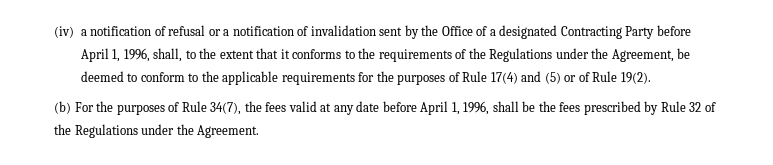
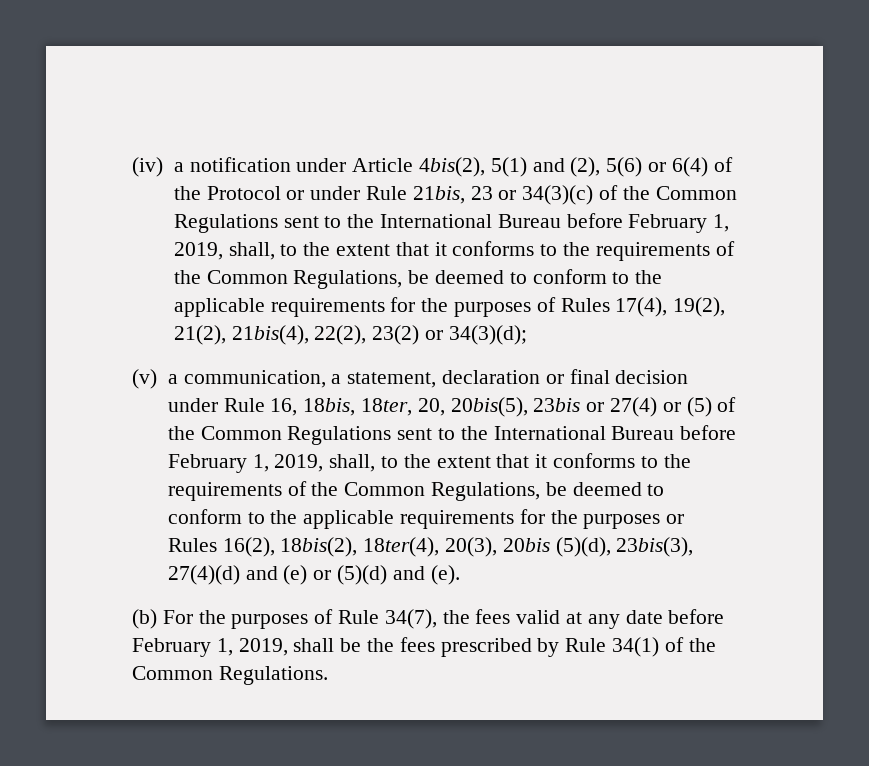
- (iv) a notification of refusal or a notification of invalidation sent by the Office of a designated Contracting Party before April 1, 1996, shall, to the extent that it conforms to the requirements of the Regulations under the Agreement, be deemed to conform to the applicable requirements for the purposes of Rule 17(4) and (5) or of Rule 19(2).
+ (iv) a notification under Article 4bis(2), 5(1) and (2), 5(6) or 6(4) of the Protocol or under Rule 21bis, 23 or 34(3)(c) of the Common Regulations sent to the International Bureau before February 1, 2019, shall, to the extent that it conforms to the requirements of the Common Regulations, be deemed to conform to the applicable requirements for the purposes of Rules 17(4), 19(2), 21(2), 21bis(4), 22(2), 23(2) or 34(3)(d);
+ (v) a communication, a statement, declaration or final decision under Rule 16, 18bis, 18ter, 20, 20bis(5), 23bis or 27(4) or (5) of the Common Regulations sent to the International Bureau before February 1, 2019, shall, to the extent that it conforms to the requirements of the Common Regulations, be deemed to conform to the applicable requirements for the purposes or Rules 16(2), 18bis(2), 18ter(4), 20(3), 20bis (5)(d), 23bis(3), 27(4)(d) and (e) or (5)(d) and (e).
- (b) For the purposes of Rule 34(7), the fees valid at any date before April 1, 1996, shall be the fees prescribed by Rule 32 of the Regulations under the Agreement.
+ (b) For the purposes of Rule 34(7), the fees valid at any date before February 1, 2019, shall be the fees prescribed by Rule 34(1) of the Common Regulations.

